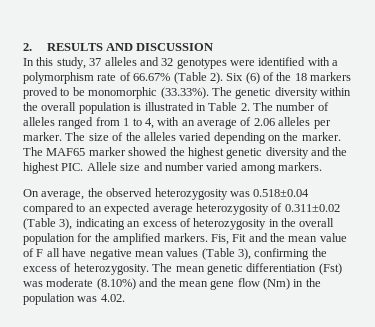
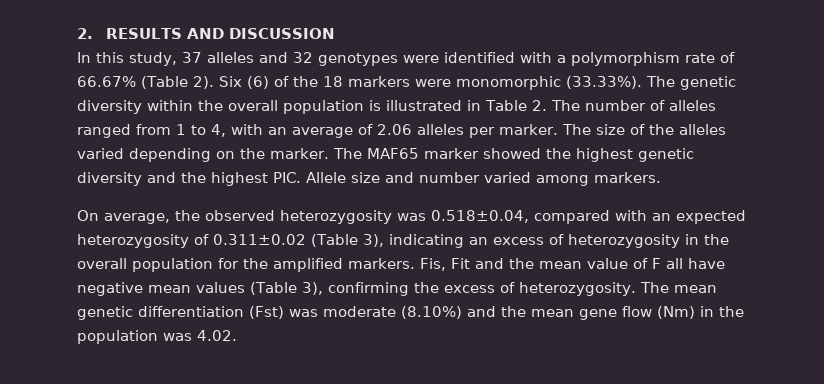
- Six (6) of the 18 markers proved to be monomorphic (33.33%). The genetic diversity within the overall population is illustrated in Table 2. The number of alleles ranged from 1 to 4, with an average of 2.06 alleles per marker.
+ Six (6) of the 18 markers were monomorphic (33.33%). The genetic diversity within the overall population is illustrated in Table 2. The number of alleles ranged from 1 to 4, with an average of 2.06 alleles per marker.
- On average, the observed heterozygosity was 0.518±0.04 compared to an expected average heterozygosity of 0.311±0.02 (Table 3), indicating an excess of heterozygosity in the overall population for the amplified markers.
+ On average, the observed heterozygosity was 0.518±0.04, compared with an expected heterozygosity of 0.311±0.02 (Table 3), indicating an excess of heterozygosity in the overall population for the amplified markers.

